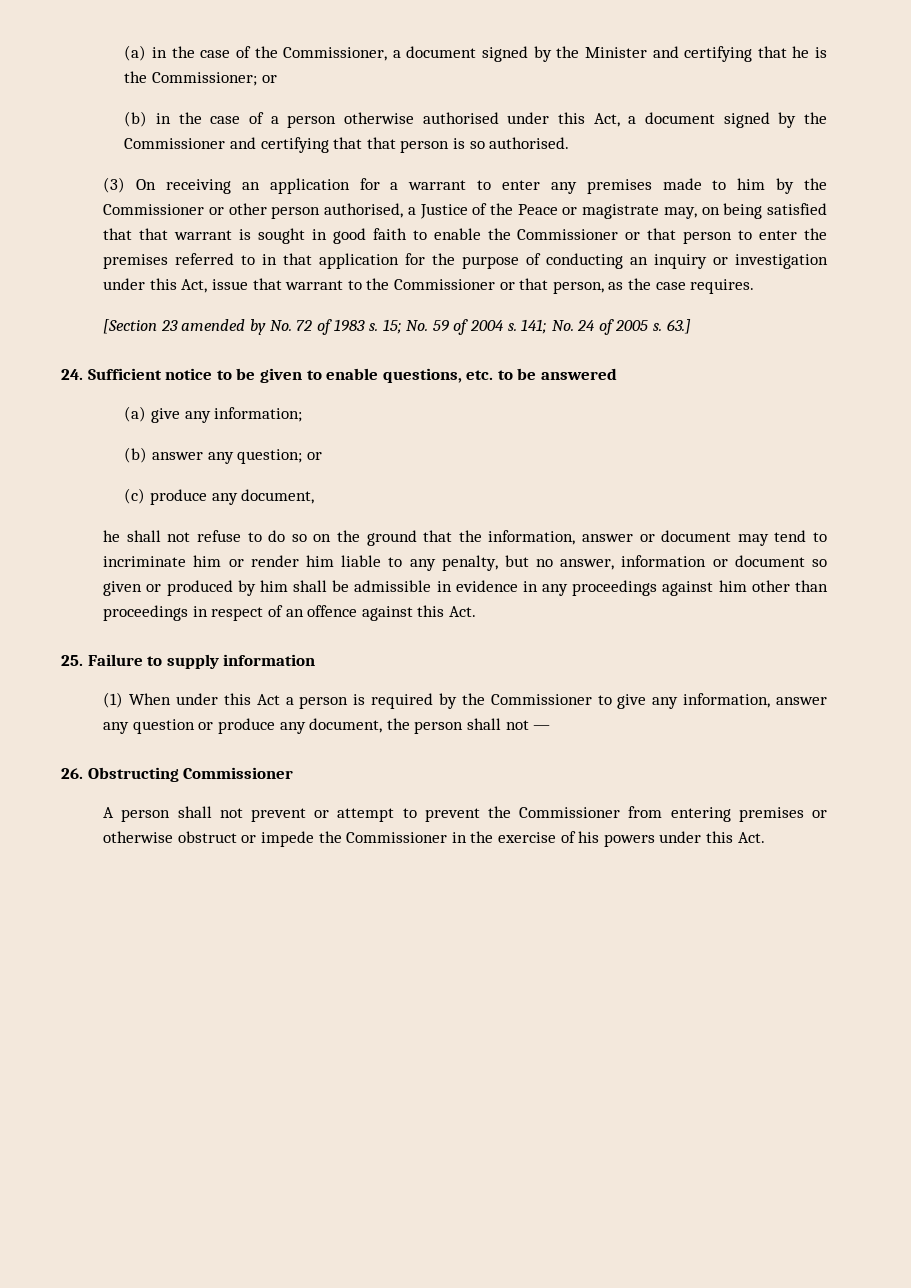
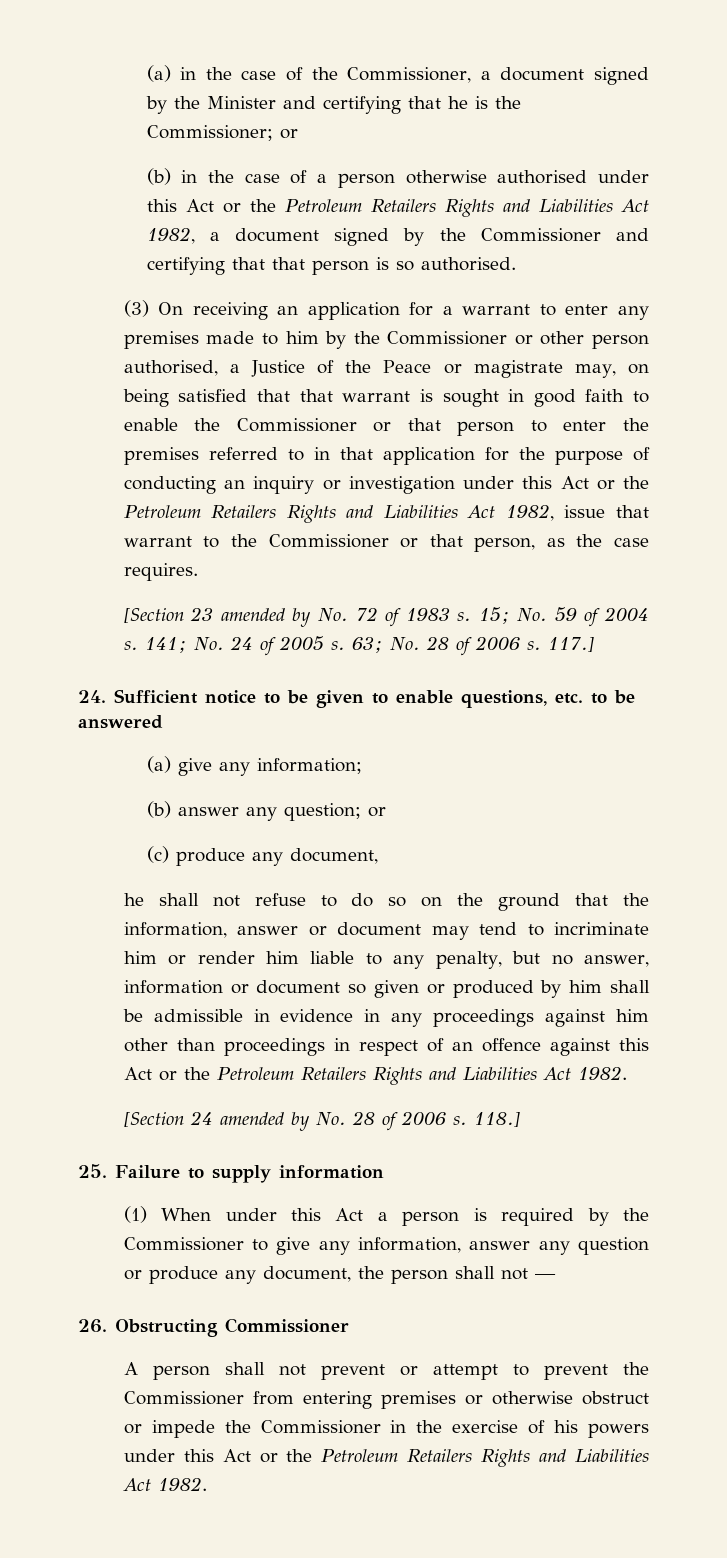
- (b) in the case of a person otherwise authorised under this Act, a document signed by the Commissioner and certifying that that person is so authorised.
+ (b) in the case of a person otherwise authorised under this Act or the Petroleum Retailers Rights and Liabilities Act 1982, a document signed by the Commissioner and certifying that that person is so authorised.
- (3) On receiving an application for a warrant to enter any premises made to him by the Commissioner or other person authorised, a Justice of the Peace or magistrate may, on being satisfied that that warrant is sought in good faith to enable the Commissioner or that person to enter the premises referred to in that application for the purpose of conducting an inquiry or investigation under this Act, issue that warrant to the Commissioner or that person, as the case requires.
+ (3) On receiving an application for a warrant to enter any premises made to him by the Commissioner or other person authorised, a Justice of the Peace or magistrate may, on being satisfied that that warrant is sought in good faith to enable the Commissioner or that person to enter the premises referred to in that application for the purpose of conducting an inquiry or investigation under this Act or the Petroleum Retailers Rights and Liabilities Act 1982, issue that warrant to the Commissioner or that person, as the case requires.
- 63.]
+ 63; No. 28 of 2006 s. 117.]
- he shall not refuse to do so on the ground that the information, answer or document may tend to incriminate him or render him liable to any penalty, but no answer, information or document so given or produced by him shall be admissible in evidence in any proceedings against him other than proceedings in respect of an offence against this Act.
+ he shall not refuse to do so on the ground that the information, answer or document may tend to incriminate him or render him liable to any penalty, but no answer, information or document so given or produced by him shall be admissible in evidence in any proceedings against him other than proceedings in respect of an offence against this Act or the Petroleum Retailers Rights and Liabilities Act 1982.
+ [Section 24 amended by No. 28 of 2006 s. 118.]
- A person shall not prevent or attempt to prevent the Commissioner from entering premises or otherwise obstruct or impede the Commissioner in the exercise of his powers under this Act.
+ A person shall not prevent or attempt to prevent the Commissioner from entering premises or otherwise obstruct or impede the Commissioner in the exercise of his powers under this Act or the Petroleum Retailers Rights and Liabilities Act 1982.

